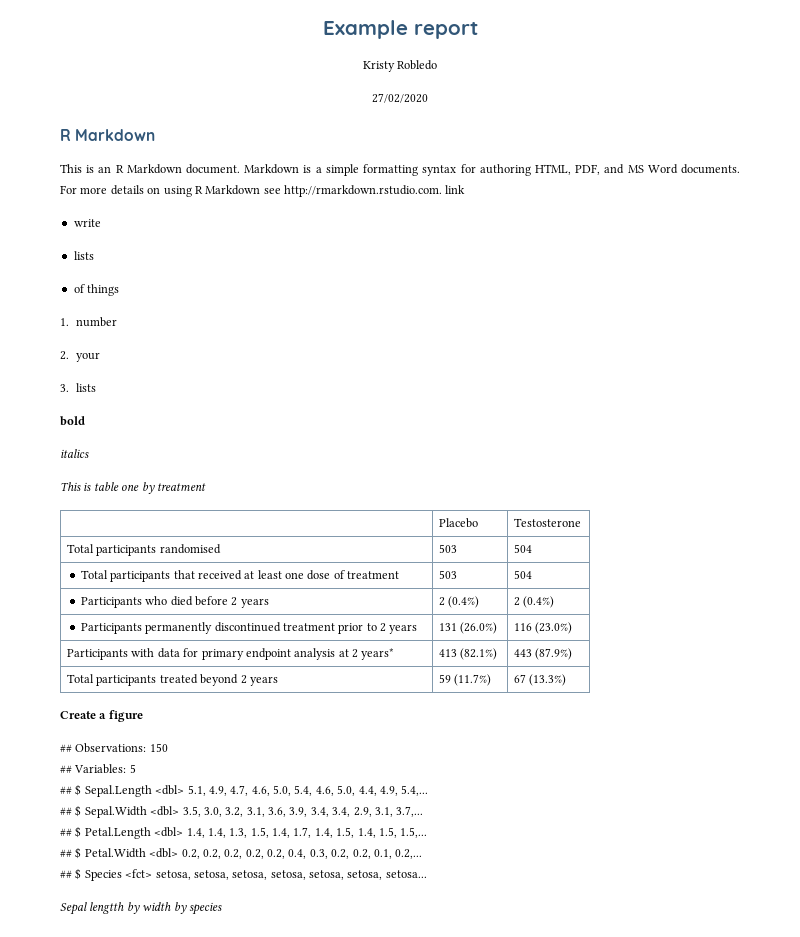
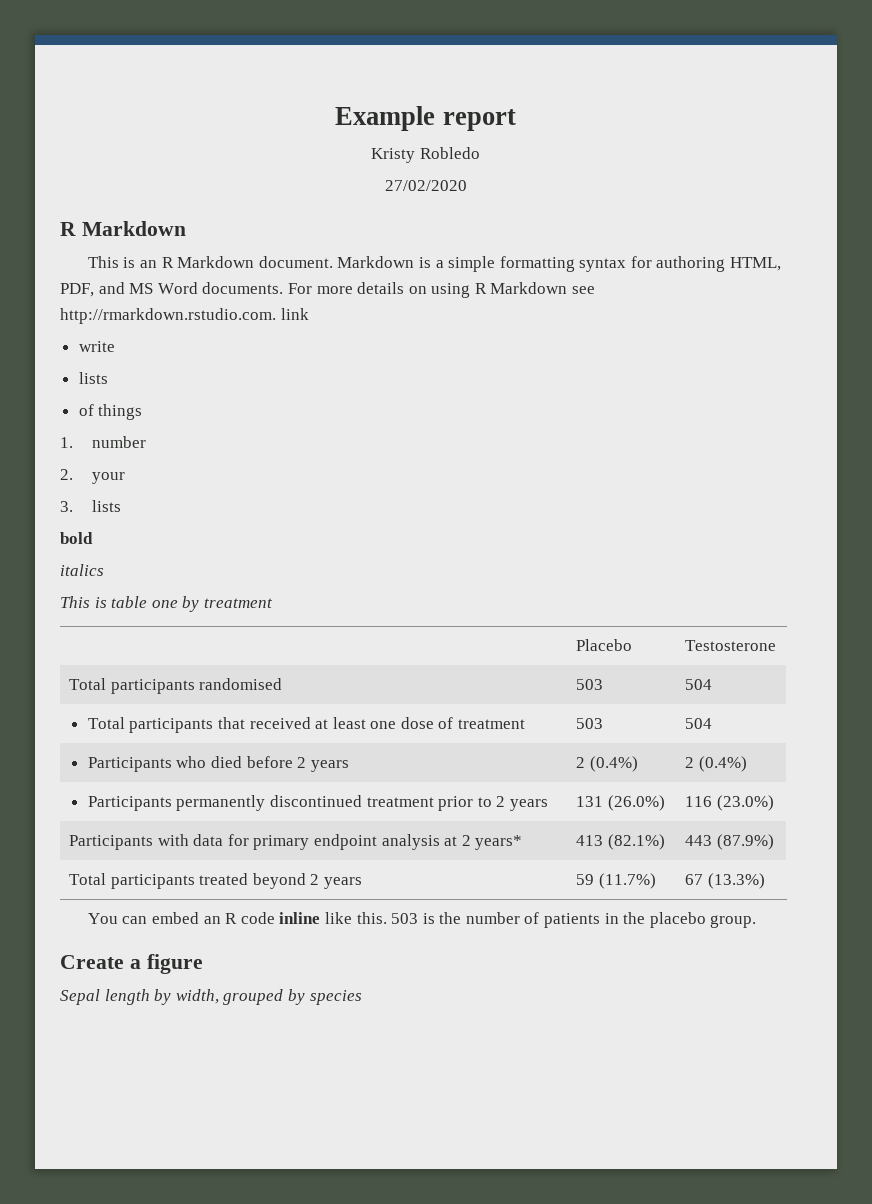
+ You can embed an R code inline like this. 503 is the number of patients in the placebo group.
  Create a figure
- ## Observations: 150
- ## Variables: 5
- ## $ Sepal.Length <dbl> 5.1, 4.9, 4.7, 4.6, 5.0, 5.4, 4.6, 5.0, 4.4, 4.9, 5.4,...
- ## $ Sepal.Width <dbl> 3.5, 3.0, 3.2, 3.1, 3.6, 3.9, 3.4, 3.4, 2.9, 3.1, 3.7,...
- ## $ Petal.Length <dbl> 1.4, 1.4, 1.3, 1.5, 1.4, 1.7, 1.4, 1.5, 1.4, 1.5, 1.5,...
- ## $ Petal.Width <dbl> 0.2, 0.2, 0.2, 0.2, 0.2, 0.4, 0.3, 0.2, 0.2, 0.1, 0.2,...
- ## $ Species <fct> setosa, setosa, setosa, setosa, setosa, setosa, setosa...
- Sepal lengtth by width by species
+ Sepal length by width, grouped by species

